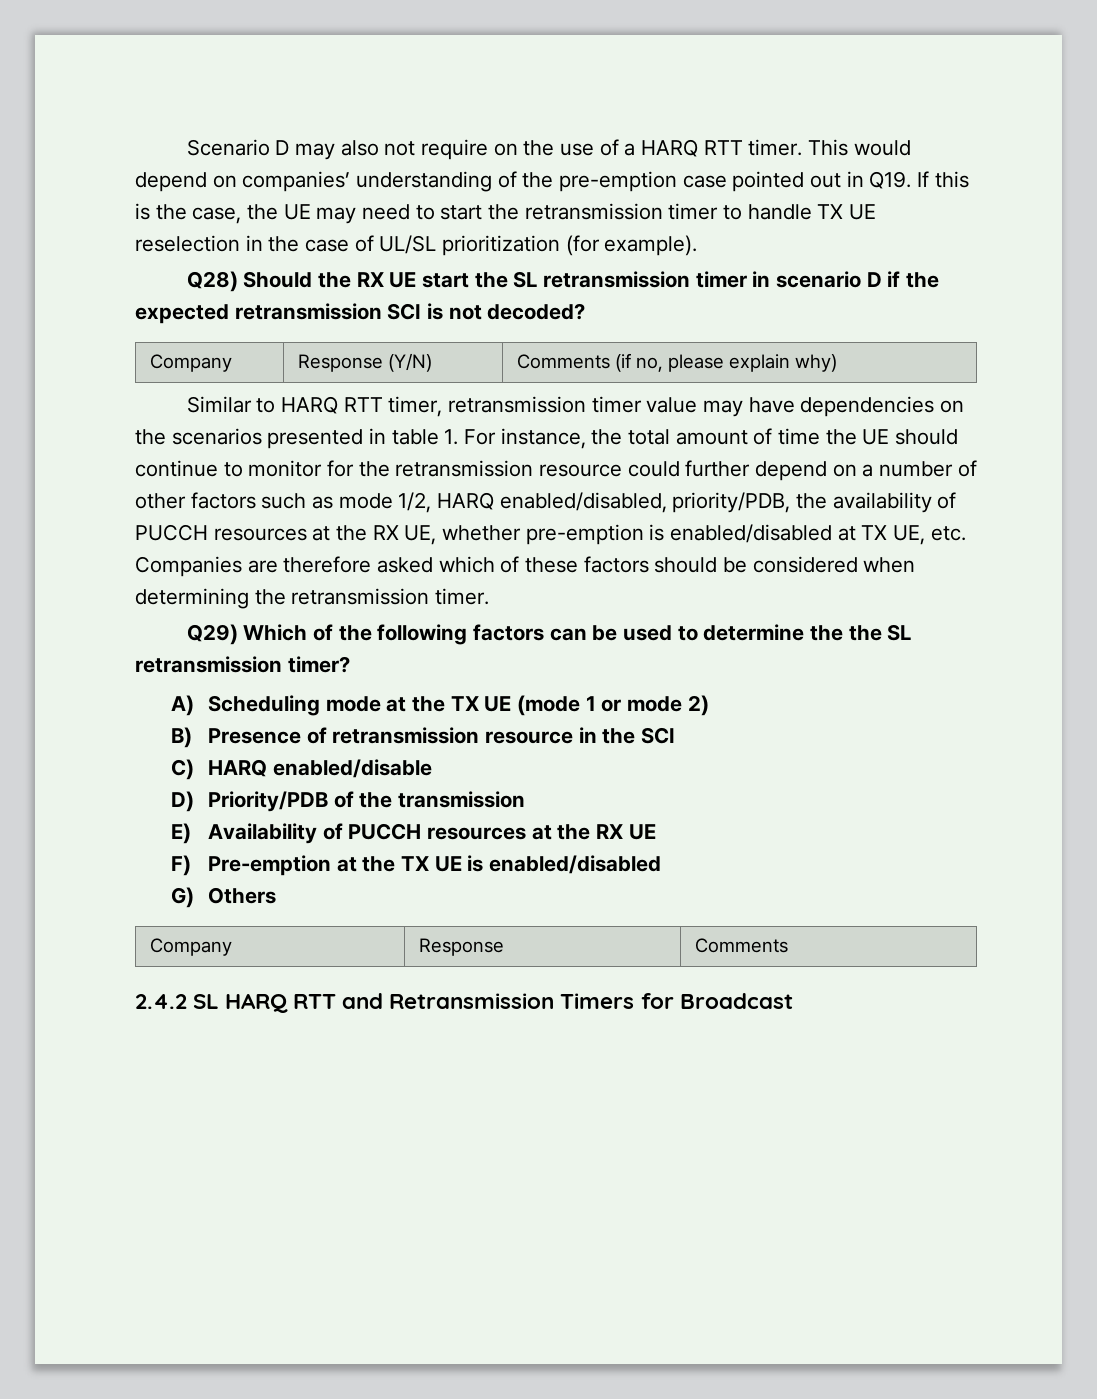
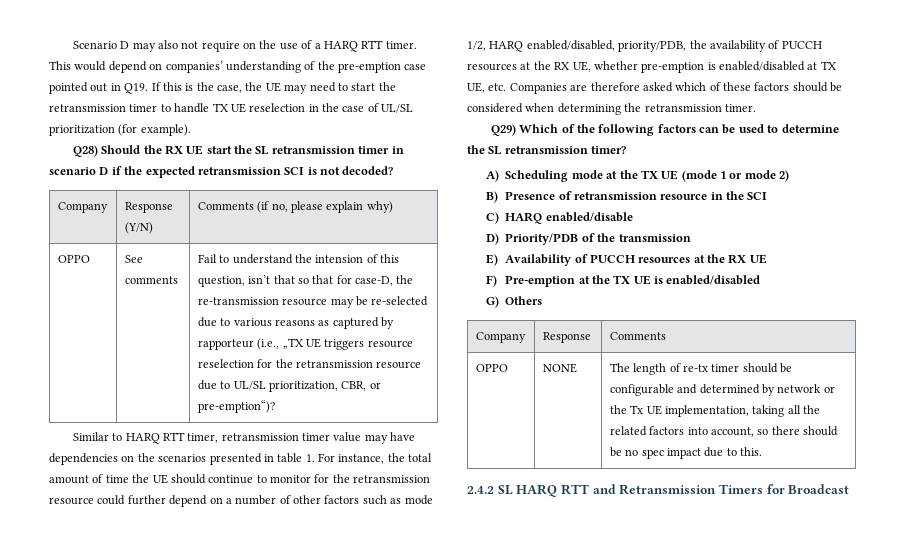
+ OPPO | See comments | Fail to understand the intension of this question, isn’t that so that for case-D, the re-transmission resource may be re-selected due to various reasons as captured by rapporteur (i.e., „TX UE triggers resource reselection for the retransmission resource due to UL/SL prioritization, CBR, or pre-emption“)?
- Q29) Which of the following factors can be used to determine the the SL retransmission timer?
+ Q29) Which of the following factors can be used to determine the SL retransmission timer?
+ OPPO | NONE | The length of re-tx timer should be configurable and determined by network or the Tx UE implementation, taking all the related factors into account, so there should be no spec impact due to this.

